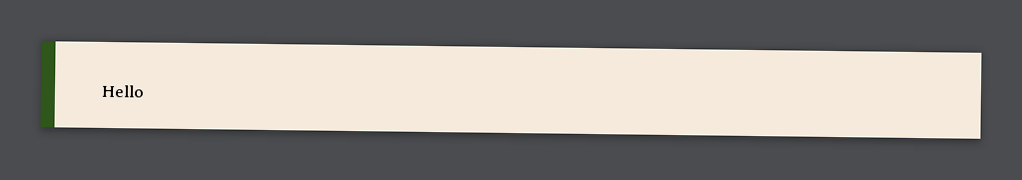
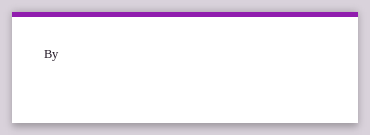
- Hello
+ By

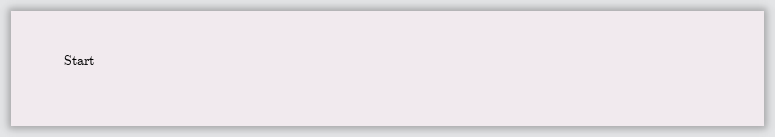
- By
+ Start

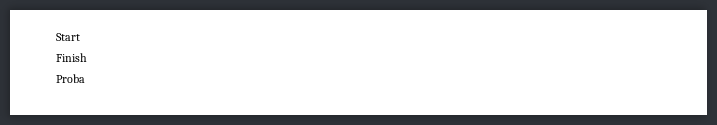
+ Finish
+ Proba

